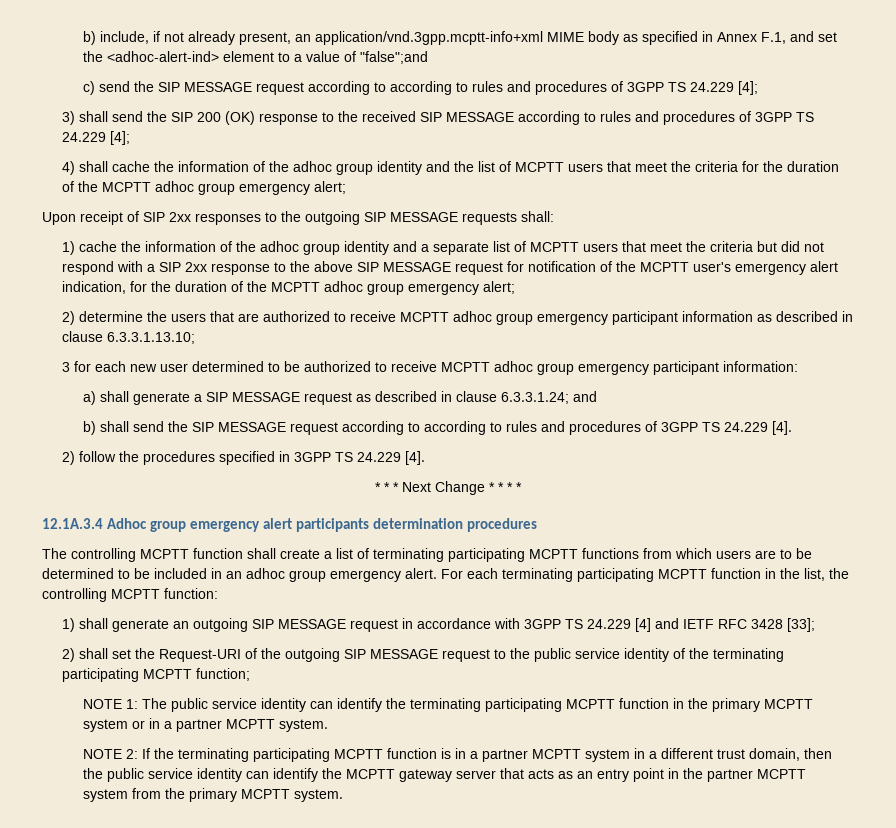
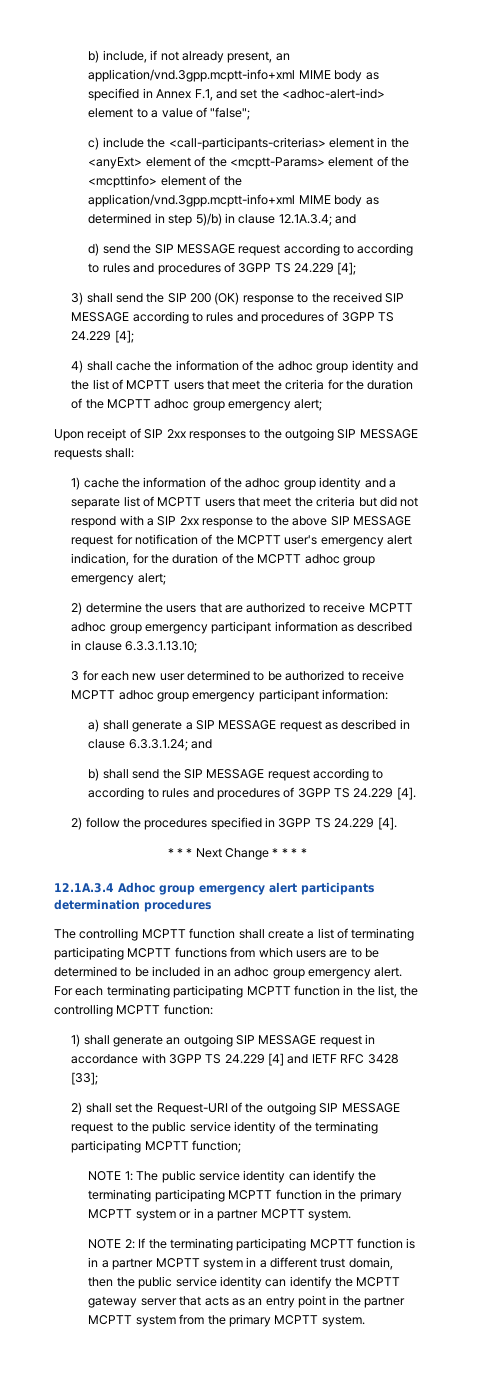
- b) include, if not already present, an application/vnd.3gpp.mcptt-info+xml MIME body as specified in Annex F.1, and set the <adhoc-alert-ind> element to a value of "false";and
+ b) include, if not already present, an application/vnd.3gpp.mcptt-info+xml MIME body as specified in Annex F.1, and set the <adhoc-alert-ind> element to a value of "false";
- c) send the SIP MESSAGE request according to according to rules and procedures of 3GPP TS 24.229 [4];
+ c) include the <call-participants-criterias> element in the <anyExt> element of the <mcptt-Params> element of the <mcpttinfo> element of the application/vnd.3gpp.mcptt-info+xml MIME body as determined in step 5)/b) in clause 12.1A.3.4; and
+ d) send the SIP MESSAGE request according to according to rules and procedures of 3GPP TS 24.229 [4];

